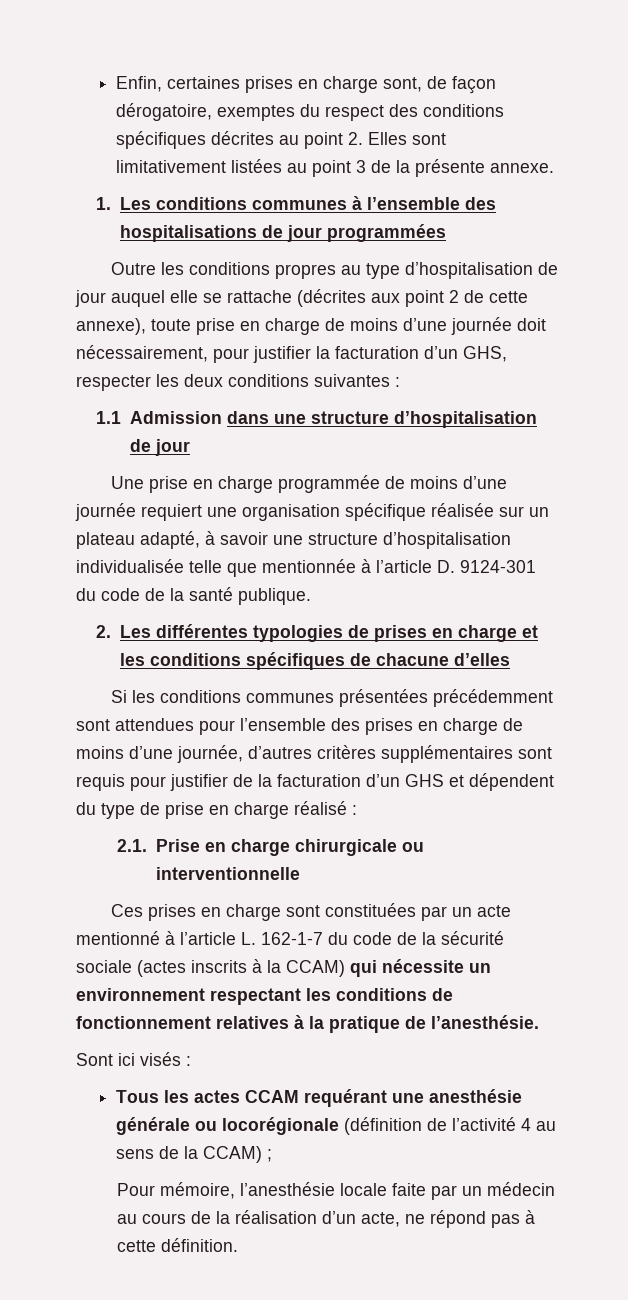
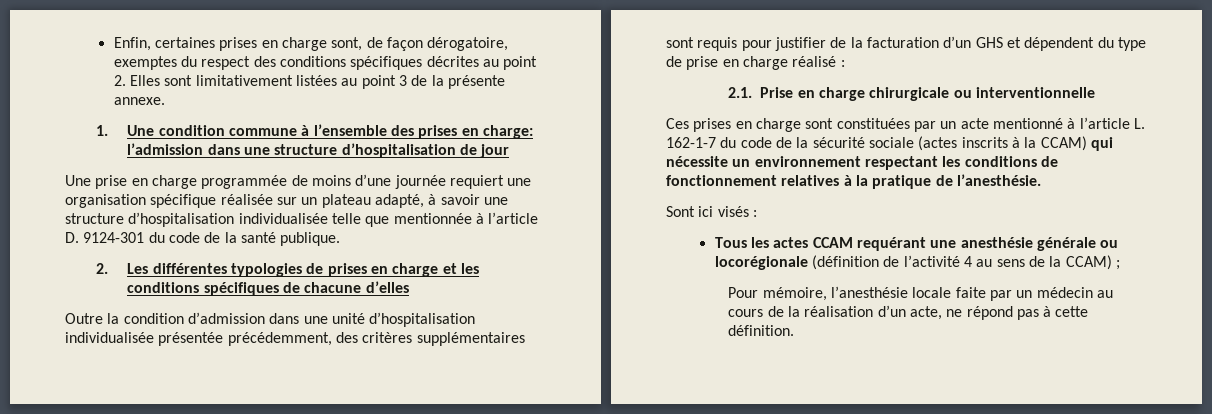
- 1. Les conditions communes à l’ensemble des hospitalisations de jour programmées
- Outre les conditions propres au type d’hospitalisation de jour auquel elle se rattache (décrites aux point 2 de cette annexe), toute prise en charge de moins d’une journée doit nécessairement, pour justifier la facturation d’un GHS, respecter les deux conditions suivantes :
- 1.1 Admission dans une structure d’hospitalisation de jour
+ 1. Une condition commune à l’ensemble des prises en charge: l’admission dans une structure d’hospitalisation de jour
- Si les conditions communes présentées précédemment sont attendues pour l’ensemble des prises en charge de moins d’une journée, d’autres critères supplémentaires sont requis pour justifier de la facturation d’un GHS et dépendent du type de prise en charge réalisé :
+ Outre la condition d’admission dans une unité d’hospitalisation individualisée présentée précédemment, des critères supplémentaires sont requis pour justifier de la facturation d’un GHS et dépendent du type de prise en charge réalisé :

